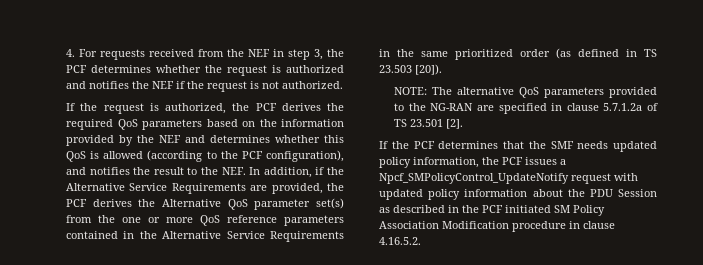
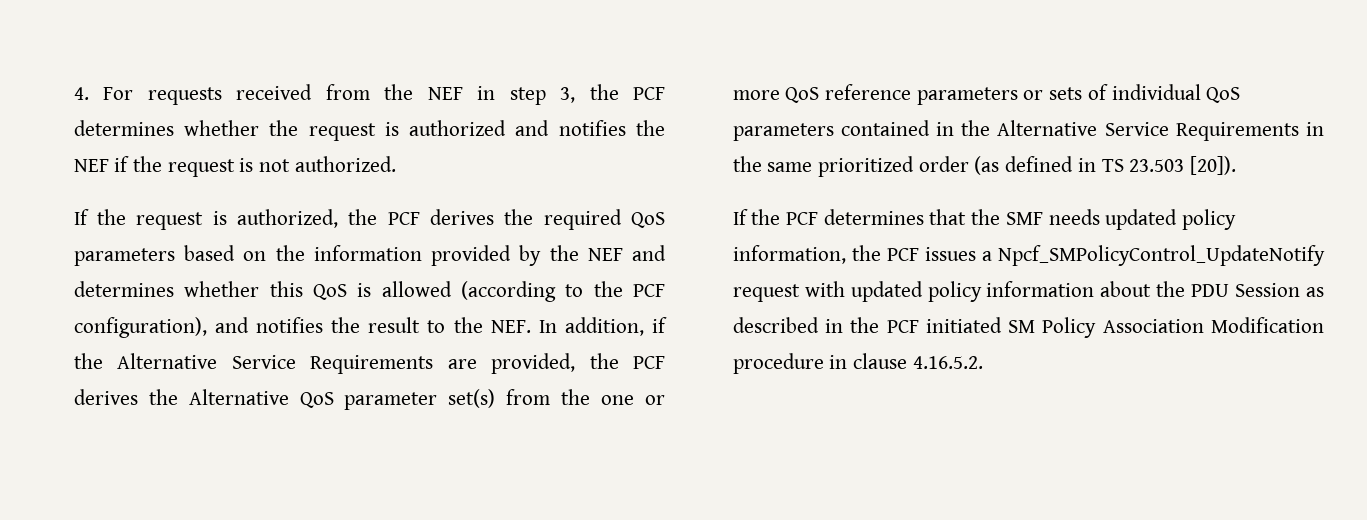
- If the request is authorized, the PCF derives the required QoS parameters based on the information provided by the NEF and determines whether this QoS is allowed (according to the PCF configuration), and notifies the result to the NEF. In addition, if the Alternative Service Requirements are provided, the PCF derives the Alternative QoS parameter set(s) from the one or more QoS reference parameters contained in the Alternative Service Requirements in the same prioritized order (as defined in TS 23.503 [20]).
+ If the request is authorized, the PCF derives the required QoS parameters based on the information provided by the NEF and determines whether this QoS is allowed (according to the PCF configuration), and notifies the result to the NEF. In addition, if the Alternative Service Requirements are provided, the PCF derives the Alternative QoS parameter set(s) from the one or more QoS reference parameters or sets of individual QoS parameters contained in the Alternative Service Requirements in the same prioritized order (as defined in TS 23.503 [20]).
- NOTE: The alternative QoS parameters provided to the NG-RAN are specified in clause 5.7.1.2a of TS 23.501 [2].

